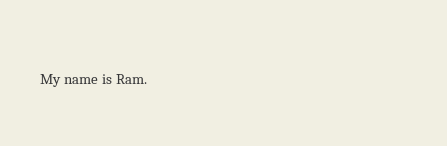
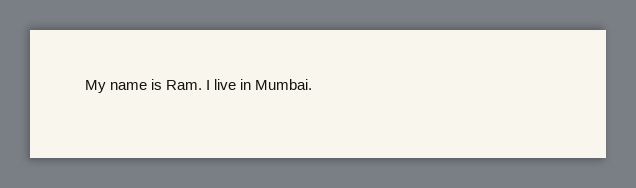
- My name is Ram.
+ My name is Ram. I live in Mumbai.

